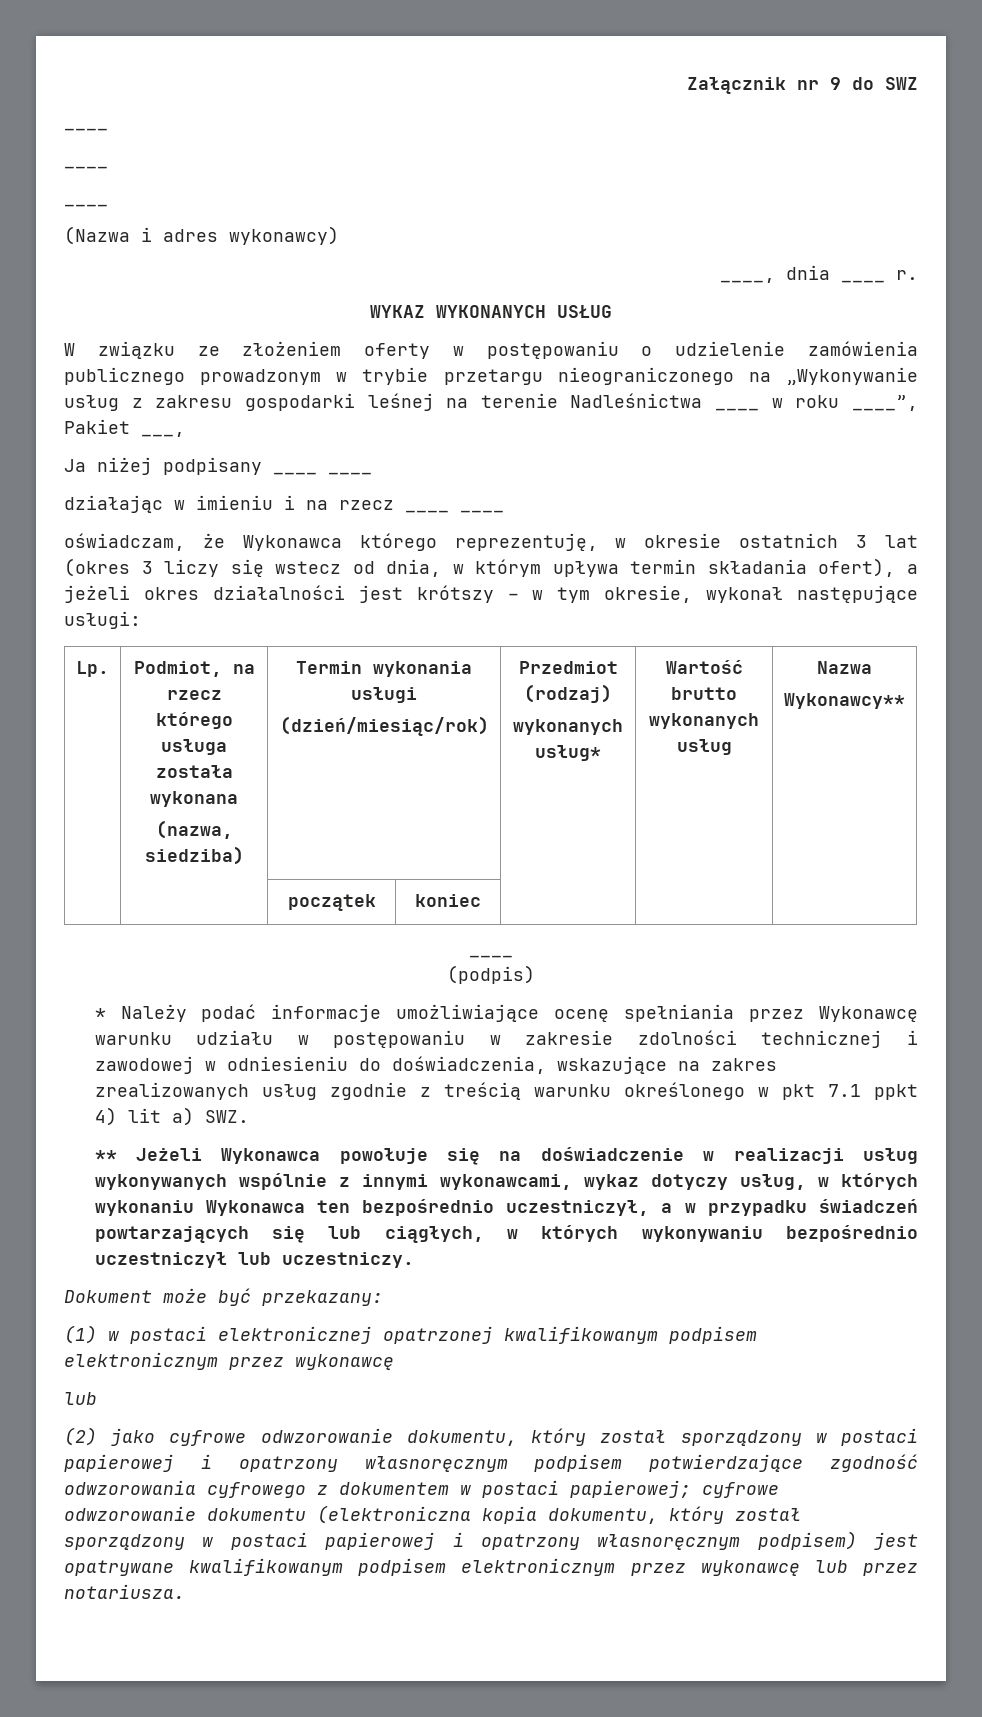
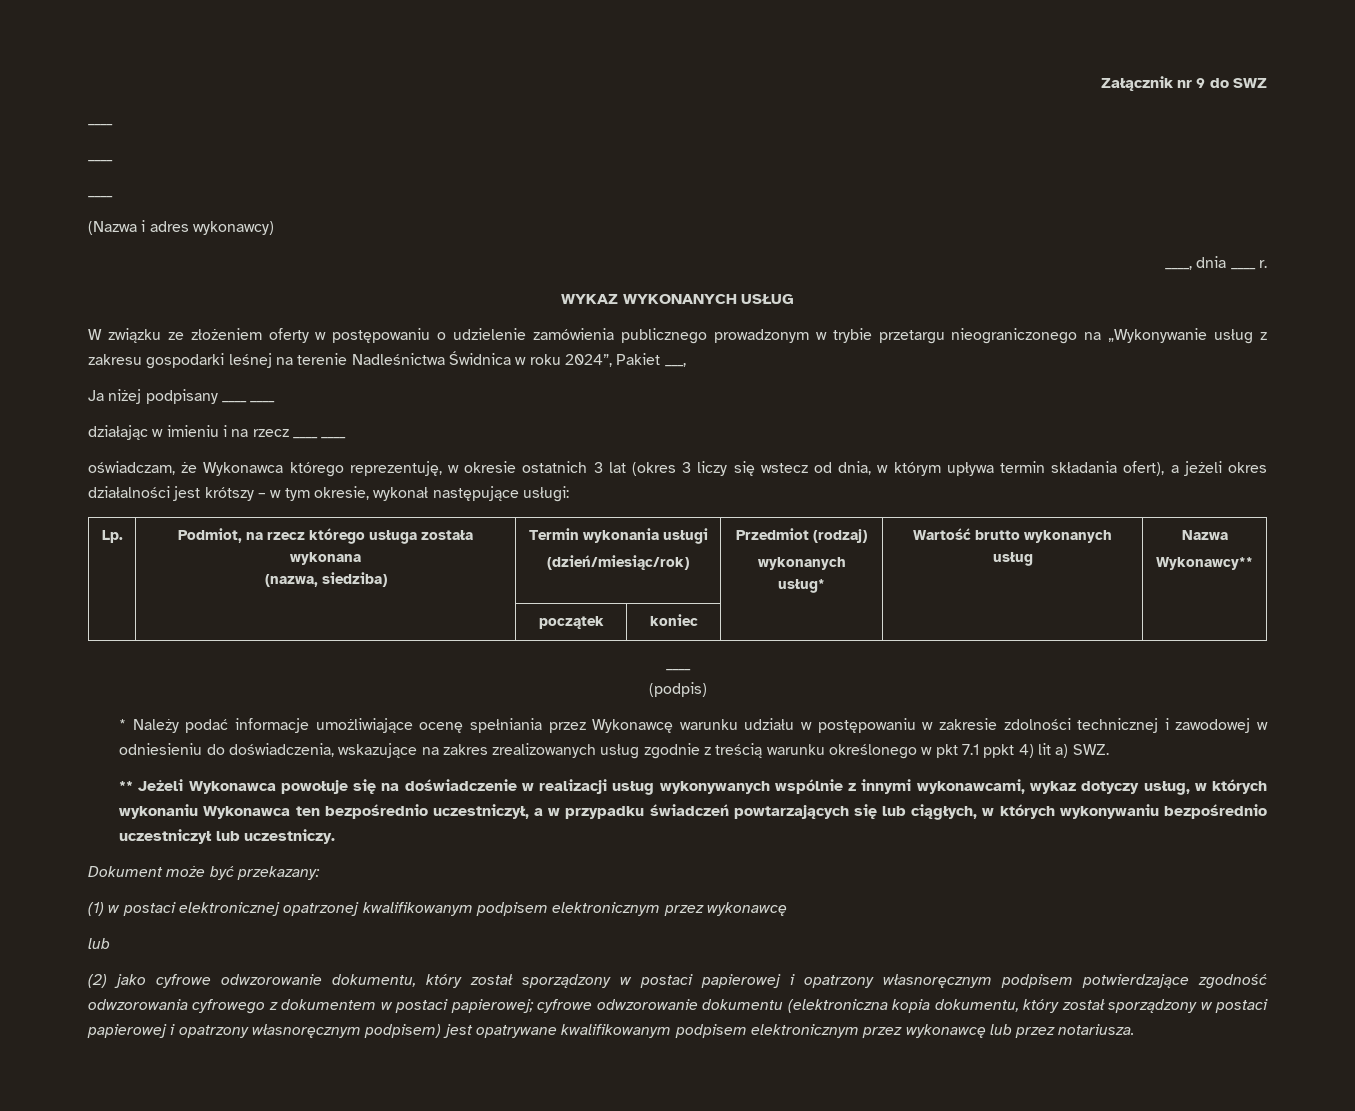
- W związku ze złożeniem oferty w postępowaniu o udzielenie zamówienia publicznego prowadzonym w trybie przetargu nieograniczonego na „Wykonywanie usług z zakresu gospodarki leśnej na terenie Nadleśnictwa ____ w roku ____”, Pakiet ___,
+ W związku ze złożeniem oferty w postępowaniu o udzielenie zamówienia publicznego prowadzonym w trybie przetargu nieograniczonego na „Wykonywanie usług z zakresu gospodarki leśnej na terenie Nadleśnictwa Świdnica w roku 2024”, Pakiet ___,

